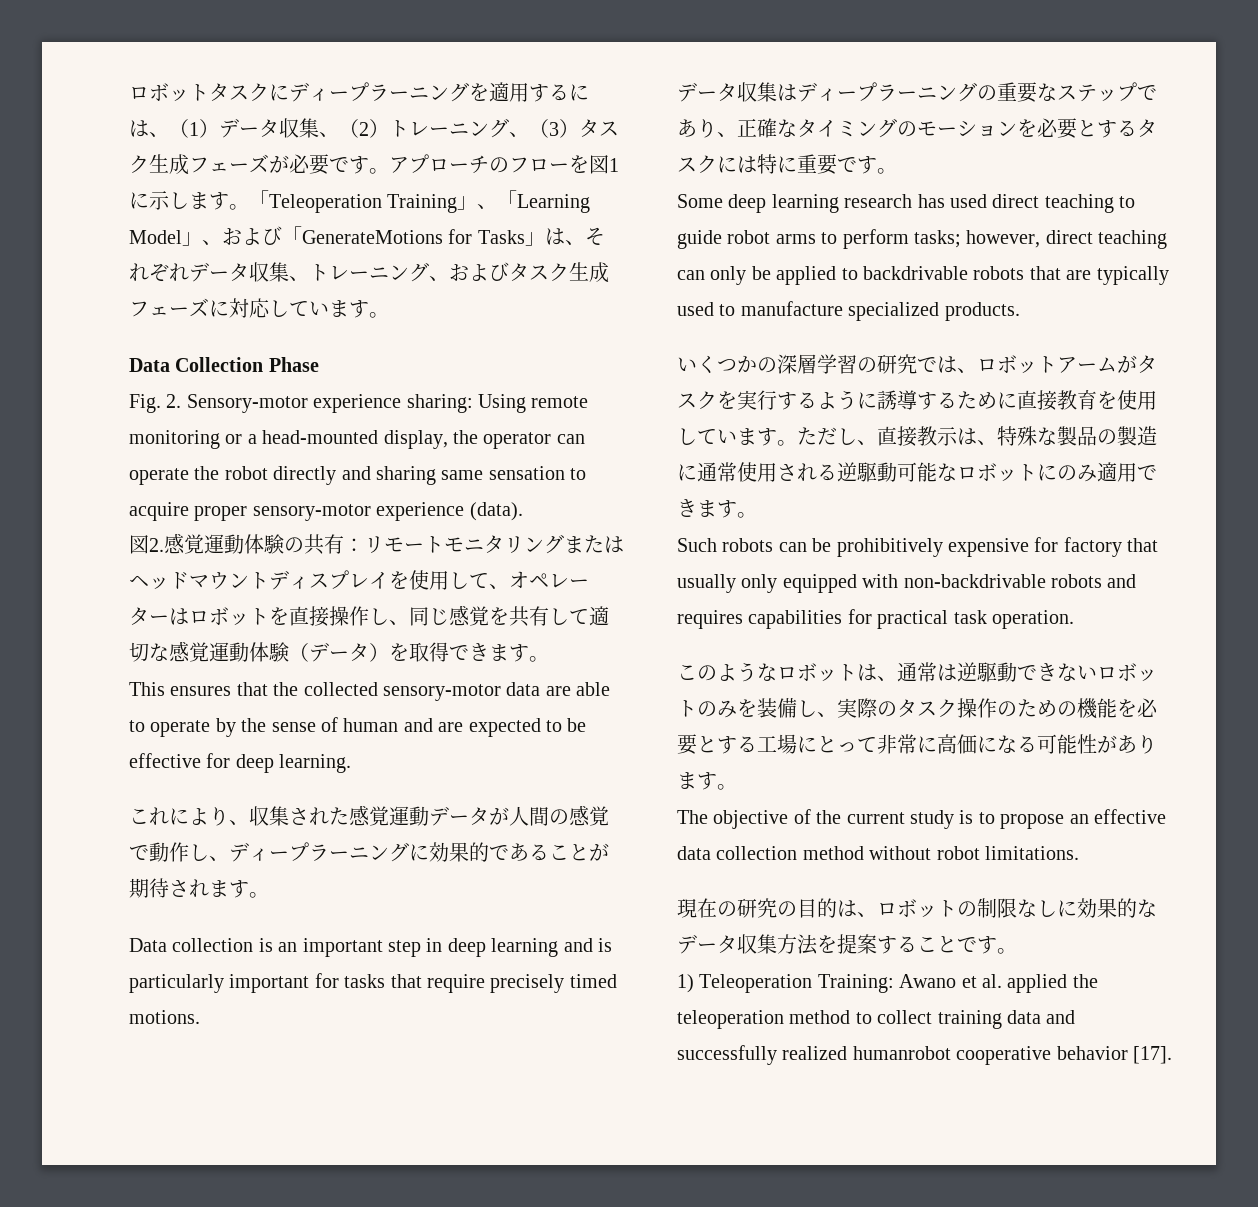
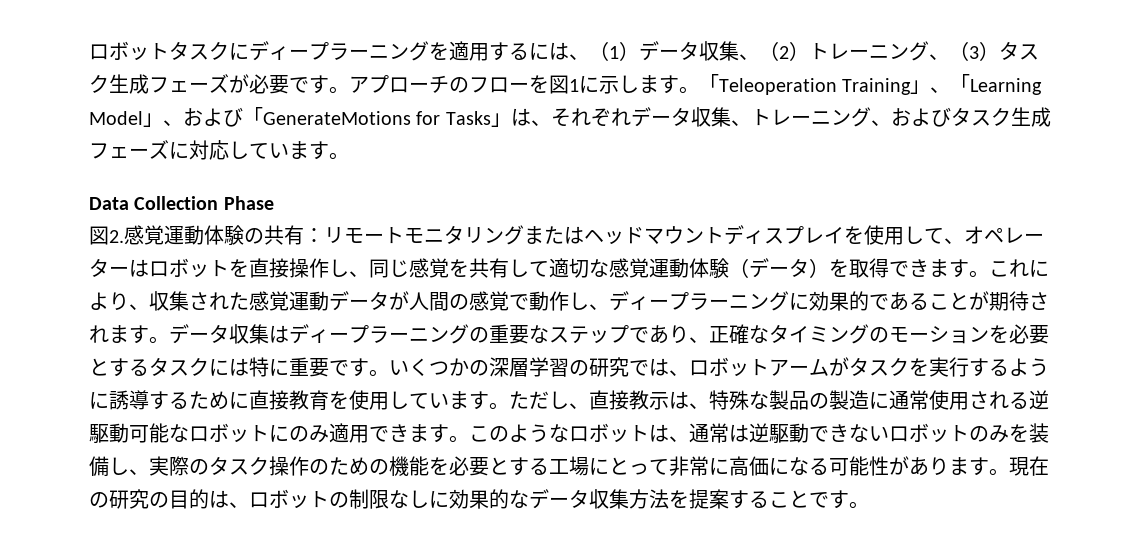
- Fig. 2. Sensory-motor experience sharing: Using remote monitoring or a head-mounted display, the operator can operate the robot directly and sharing same sensation to acquire proper sensory-motor experience (data).
- リモートモニタリングまたはヘッドマウントディスプレイを使用して、オペレーターはロボットを直接操作し、同じ感覚を共有して適切な感覚運動体験（データ）を取得できます。
- This ensures that the collected sensory-motor data are able to operate by the sense of human and are expected to be effective for deep learning.
- これにより、収集された感覚運動データが人間の感覚で動作し、ディープラーニングに効果的であることが期待されます。
- Data collection is an important step in deep learning and is particularly important for tasks that require precisely timed motions.
- データ収集はディープラーニングの重要なステップであり、正確なタイミングのモーションを必要とするタスクには特に重要です。
- Some deep learning research has used direct teaching to guide robot arms to perform tasks; however, direct teaching can only be applied to backdrivable robots that are typically used to manufacture specialized products.
- いくつかの深層学習の研究では、ロボットアームがタスクを実行するように誘導するために直接教育を使用しています。
+ リモートモニタリングまたはヘッドマウントディスプレイを使用して、オペレーターはロボットを直接操作し、同じ感覚を共有して適切な感覚運動体験（データ）を取得できます。これにより、収集された感覚運動データが人間の感覚で動作し、ディープラーニングに効果的であることが期待されます。データ収集はディープラーニングの重要なステップであり、正確なタイミングのモーションを必要とするタスクには特に重要です。いくつかの深層学習の研究では、ロボットアームがタスクを実行するように誘導するために直接教育を使用しています。
- ただし、直接教示は、特殊な製品の製造に通常使用される逆駆動可能なロボットにのみ適用できます。
- Such robots can be prohibitively expensive for factory that usually only equipped with non-backdrivable robots and requires capabilities for practical task operation.
- このようなロボットは、通常は逆駆動できないロボットのみを装備し、実際のタスク操作のための機能を必要とする工場にとって非常に高価になる可能性があります。
- The objective of the current study is to propose an effective data collection method without robot limitations.
- 現在の研究の目的は、ロボットの制限なしに効果的なデータ収集方法を提案することです。
+ ただし、直接教示は、特殊な製品の製造に通常使用される逆駆動可能なロボットにのみ適用できます。このようなロボットは、通常は逆駆動できないロボットのみを装備し、実際のタスク操作のための機能を必要とする工場にとって非常に高価になる可能性があります。現在の研究の目的は、ロボットの制限なしに効果的なデータ収集方法を提案することです。
- 1) Teleoperation Training: Awano et al. applied the teleoperation method to collect training data and successfully realized humanrobot cooperative behavior [17].

